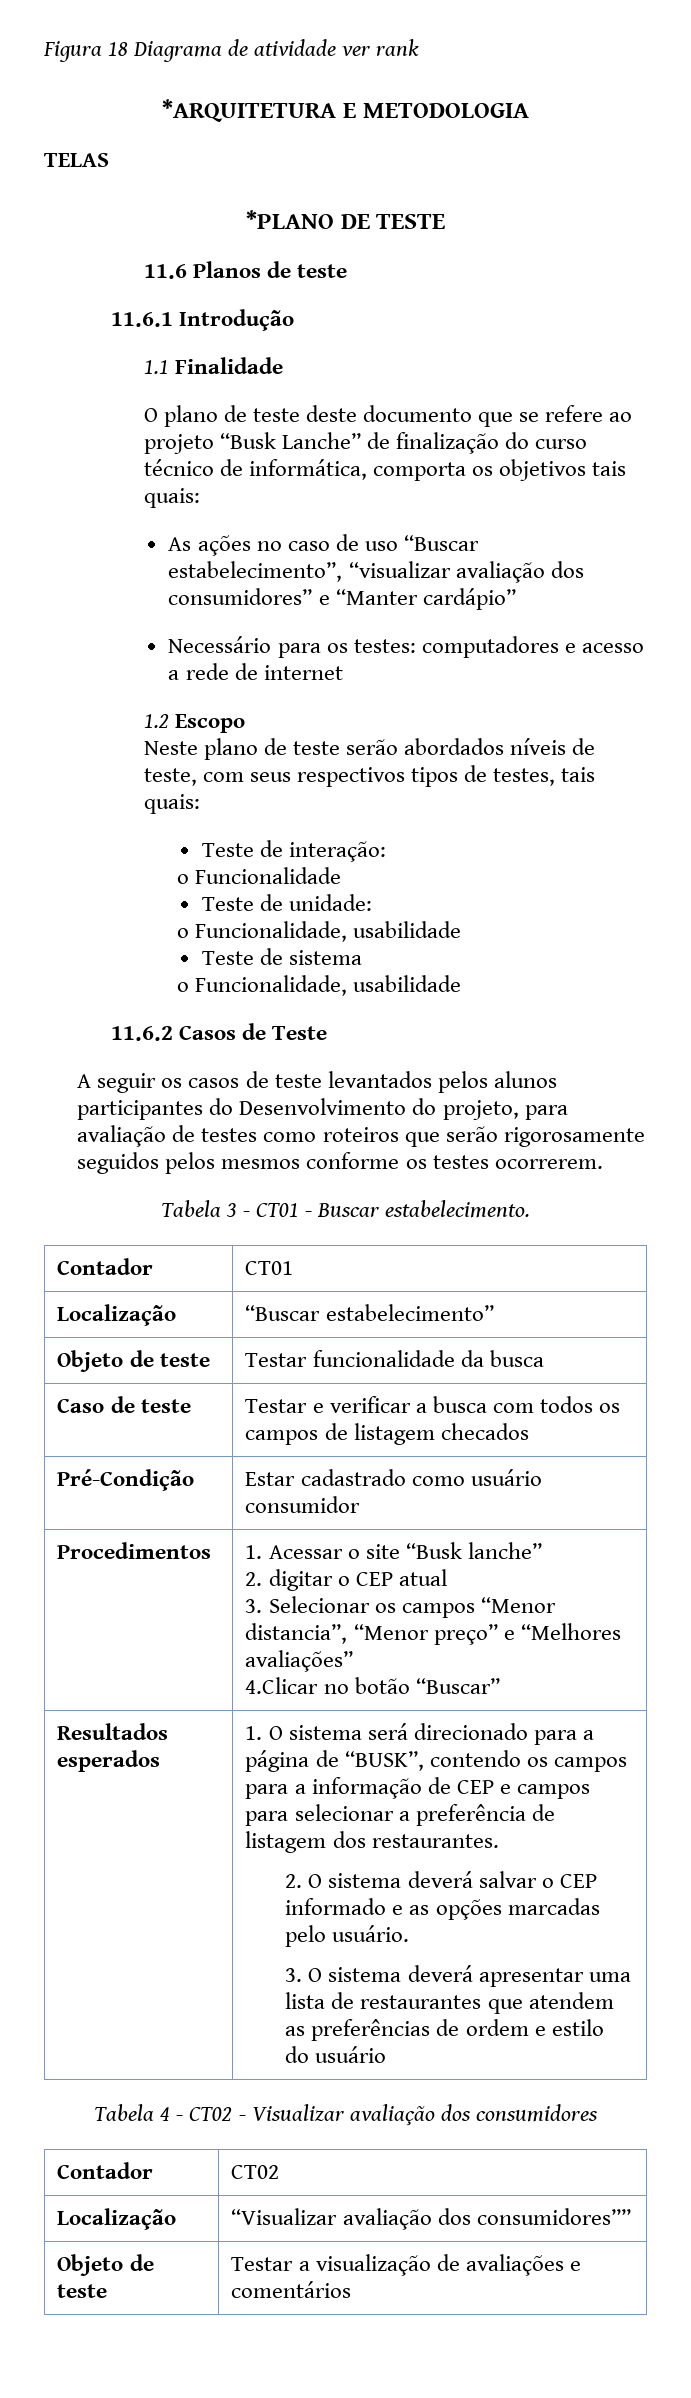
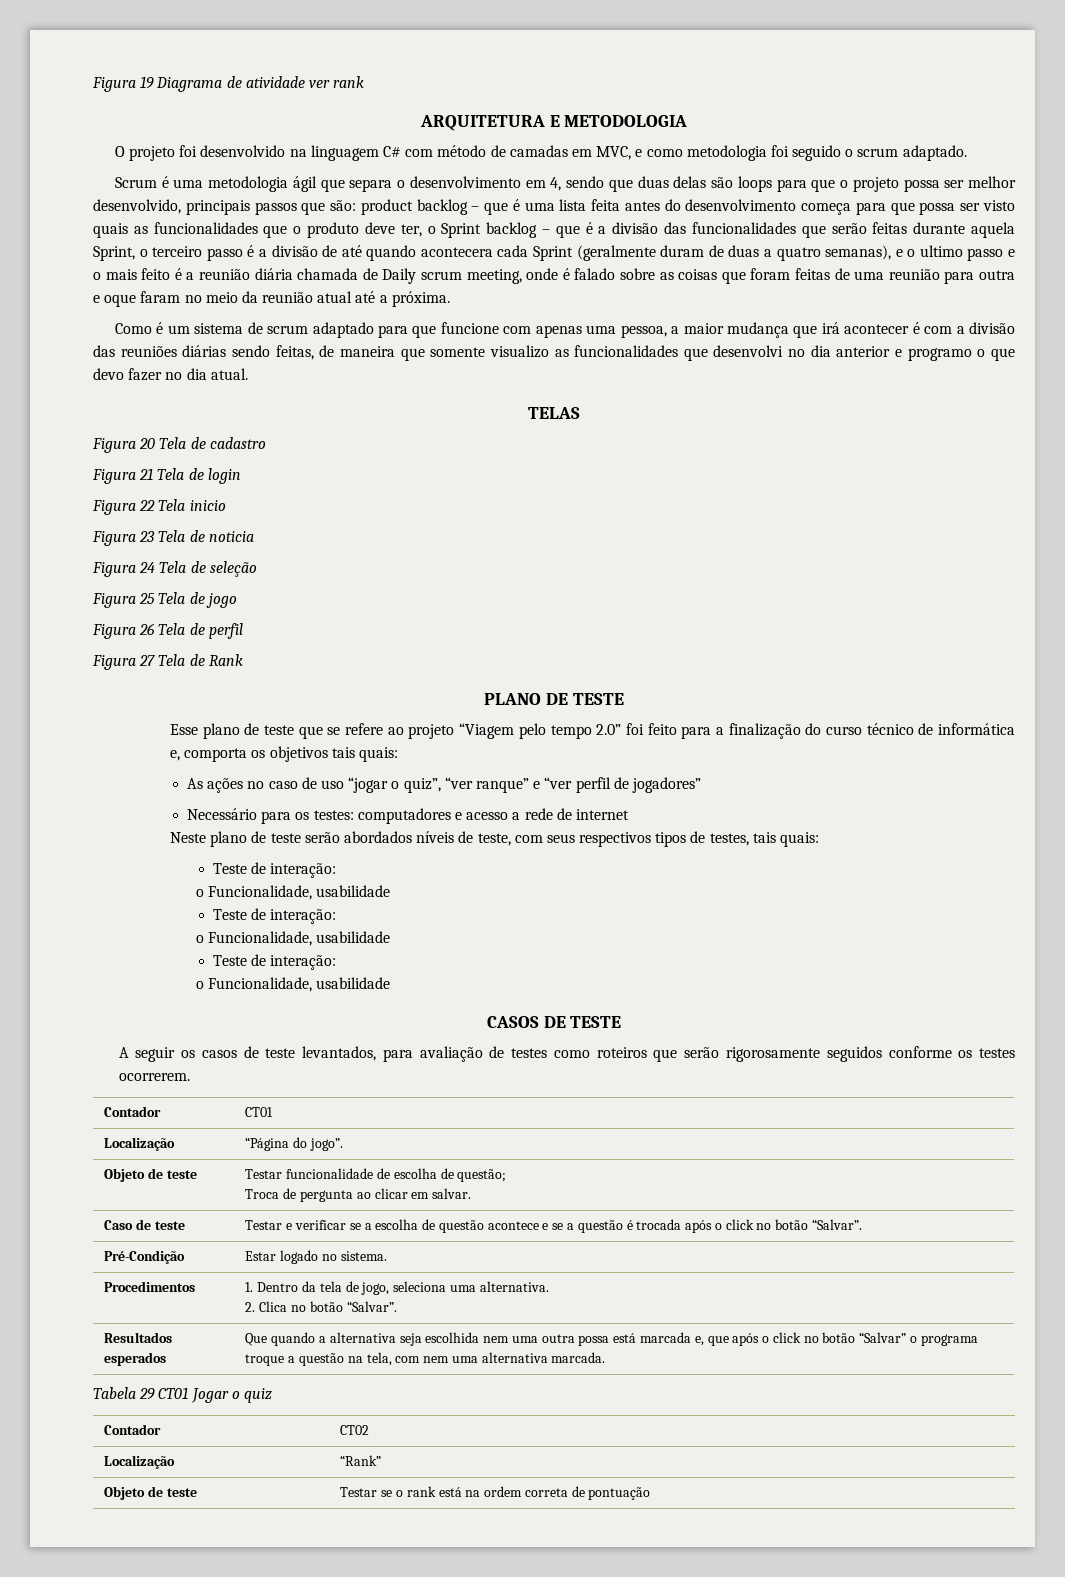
- Figura 18 Diagrama de atividade ver rank
+ Figura 19 Diagrama de atividade ver rank
- *ARQUITETURA E METODOLOGIA
+ ARQUITETURA E METODOLOGIA
+ O projeto foi desenvolvido na linguagem C# com método de camadas em MVC, e como metodologia foi seguido o scrum adaptado.
+ Scrum é uma metodologia ágil que separa o desenvolvimento em 4, sendo que duas delas são loops para que o projeto possa ser melhor desenvolvido, principais passos que são: product backlog – que é uma lista feita antes do desenvolvimento começa para que possa ser visto quais as funcionalidades que o produto deve ter, o Sprint backlog – que é a divisão das funcionalidades que serão feitas durante aquela Sprint, o terceiro passo é a divisão de até quando acontecera cada Sprint (geralmente duram de duas a quatro semanas), e o ultimo passo e o mais feito é a reunião diária chamada de Daily scrum meeting, onde é falado sobre as coisas que foram feitas de uma reunião para outra e oque faram no meio da reunião atual até a próxima.
+ Como é um sistema de scrum adaptado para que funcione com apenas uma pessoa, a maior mudança que irá acontecer é com a divisão das reuniões diárias sendo feitas, de maneira que somente visualizo as funcionalidades que desenvolvi no dia anterior e programo o que devo fazer no dia atual.
  TELAS
- *PLANO DE TESTE
- 11.6 Planos de teste
- 11.6.1 Introdução
- 1.1 Finalidade
- O plano de teste deste documento que se refere ao projeto “Busk Lanche” de finalização do curso técnico de informática, comporta os objetivos tais quais:
+ Figura 20 Tela de cadastro
+ Figura 21 Tela de login
+ Figura 22 Tela inicio
+ Figura 23 Tela de noticia
+ Figura 24 Tela de seleção
+ Figura 25 Tela de jogo
+ Figura 26 Tela de perfil
+ Figura 27 Tela de Rank
+ PLANO DE TESTE
+ Esse plano de teste que se refere ao projeto “Viagem pelo tempo 2.0” foi feito para a finalização do curso técnico de informática e, comporta os objetivos tais quais:
- As ações no caso de uso “Buscar estabelecimento”, “visualizar avaliação dos consumidores” e “Manter cardápio”
+ As ações no caso de uso “jogar o quiz”, “ver ranque” e “ver perfil de jogadores”
- 1.2 Escopo
  Neste plano de teste serão abordados níveis de teste, com seus respectivos tipos de testes, tais quais:
  Teste de interação:
- o Funcionalidade
- Teste de unidade:
  o Funcionalidade, usabilidade
- Teste de sistema
+ Teste de interação:
  o Funcionalidade, usabilidade
- 11.6.2 Casos de Teste
+ Teste de interação:
+ o Funcionalidade, usabilidade
+ CASOS DE TESTE
- A seguir os casos de teste levantados pelos alunos participantes do Desenvolvimento do projeto, para avaliação de testes como roteiros que serão rigorosamente seguidos pelos mesmos conforme os testes ocorrerem.
+ A seguir os casos de teste levantados, para avaliação de testes como roteiros que serão rigorosamente seguidos conforme os testes ocorrerem.
- Tabela 3 - CT01 - Buscar estabelecimento.
- Localização | “Buscar estabelecimento”
+ Localização | “Página do jogo”.
- Objeto de teste | Testar funcionalidade da busca
+ Objeto de teste | Testar funcionalidade de escolha de questão;
+ Troca de pergunta ao clicar em salvar.
- Caso de teste | Testar e verificar a busca com todos os campos de listagem checados
- Pré-Condição | Estar cadastrado como usuário consumidor
- Procedimentos | 1. Acessar o site “Busk lanche”
- 2. digitar o CEP atual
- 3. Selecionar os campos “Menor distancia”, “Menor preço” e “Melhores avaliações”
- 4.Clicar no botão “Buscar”
+ Caso de teste | Testar e verificar se a escolha de questão acontece e se a questão é trocada após o click no botão “Salvar”.
+ Pré-Condição | Estar logado no sistema.
+ Procedimentos | 1. Dentro da tela de jogo, seleciona uma alternativa.
+ 2. Clica no botão “Salvar”.
- 1. O sistema será direcionado para a página de “BUSK”, contendo os campos para a informação de CEP e campos para selecionar a preferência de listagem dos restaurantes.
- 2. O sistema deverá salvar o CEP informado e as opções marcadas pelo usuário.
- 3. O sistema deverá apresentar uma lista de restaurantes que atendem as preferências de ordem e estilo do usuário
- Tabela 4 - CT02 - Visualizar avaliação dos consumidores
+ Que quando a alternativa seja escolhida nem uma outra possa está marcada e, que após o click no botão “Salvar” o programa troque a questão na tela, com nem uma alternativa marcada.
+ Tabela 29 CT01 Jogar o quiz
- Localização | “Visualizar avaliação dos consumidores””
- Objeto de teste | Testar a visualização de avaliações e comentários
+ Localização | “Rank”
+ Objeto de teste | Testar se o rank está na ordem correta de pontuação

